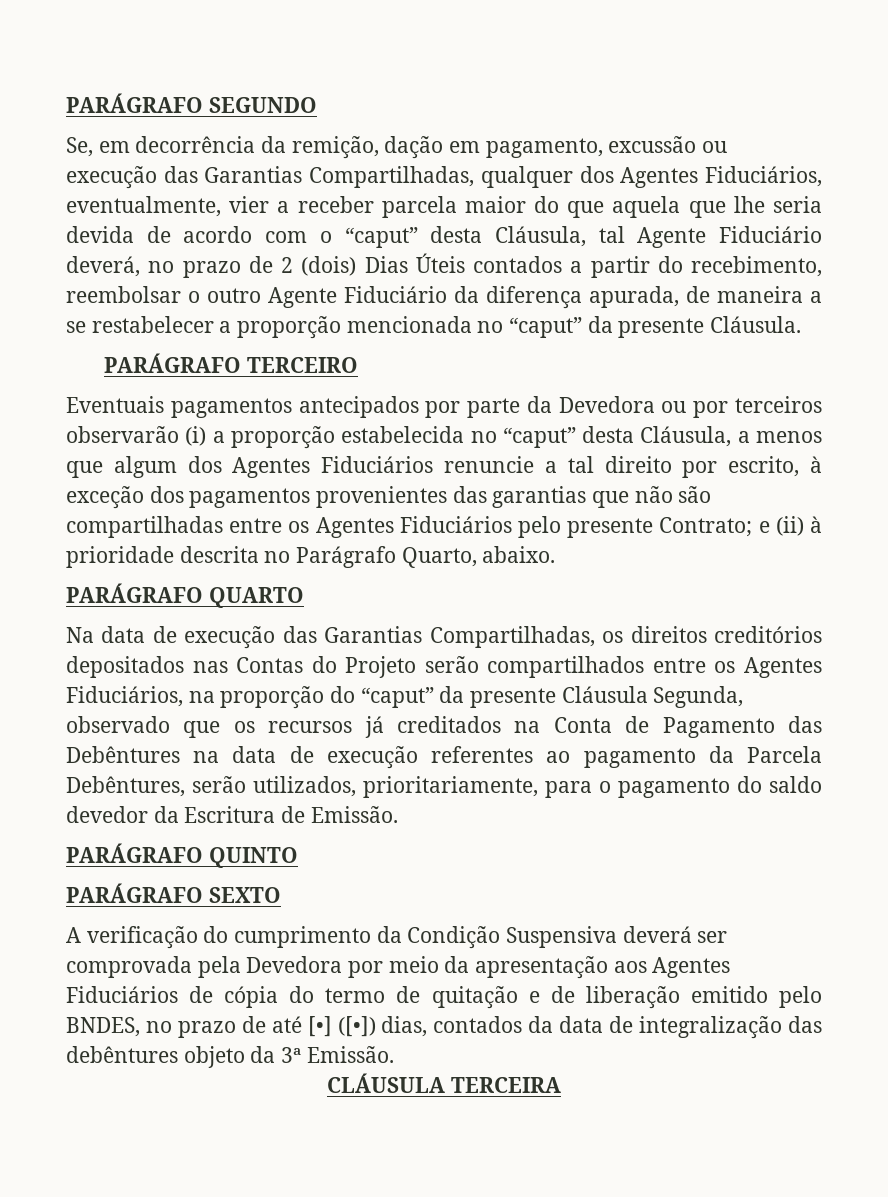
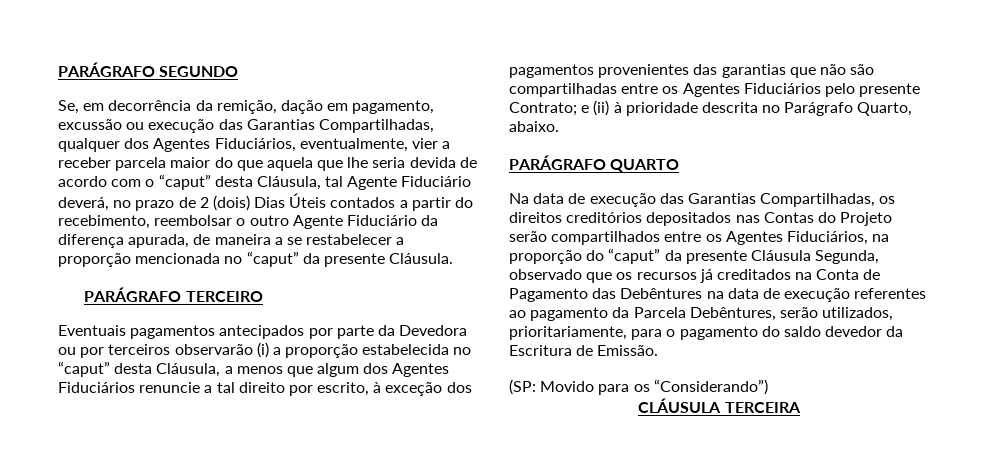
- PARÁGRAFO QUINTO
- PARÁGRAFO SEXTO
- A verificação do cumprimento da Condição Suspensiva deverá ser comprovada pela Devedora por meio da apresentação aos Agentes Fiduciários de cópia do termo de quitação e de liberação emitido pelo BNDES, no prazo de até [•] ([•]) dias, contados da data de integralização das debêntures objeto da 3ª Emissão.
+ (SP: Movido para os “Considerando”)

